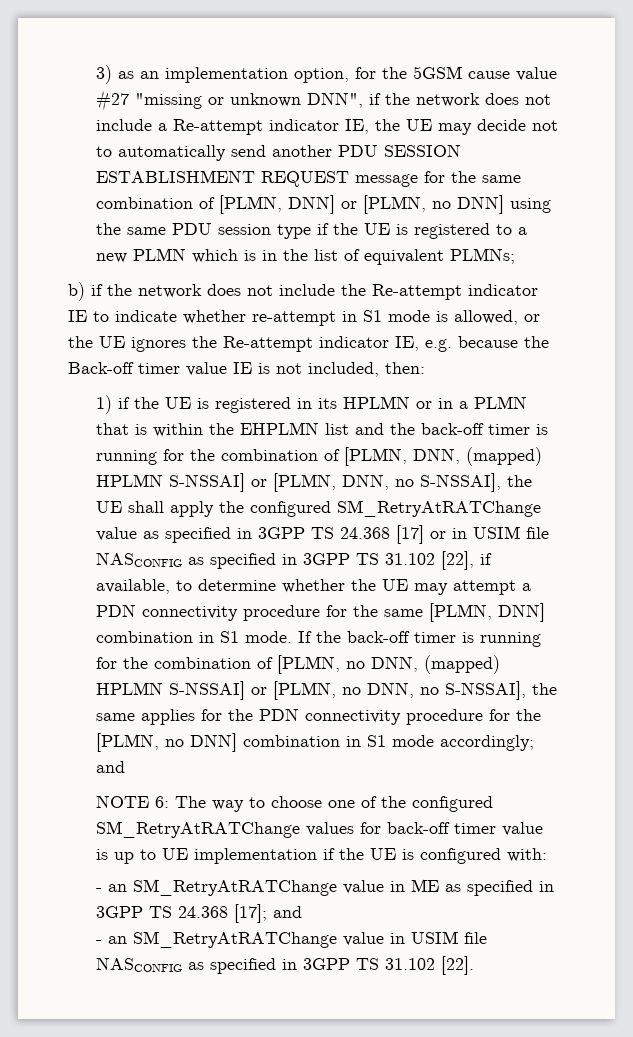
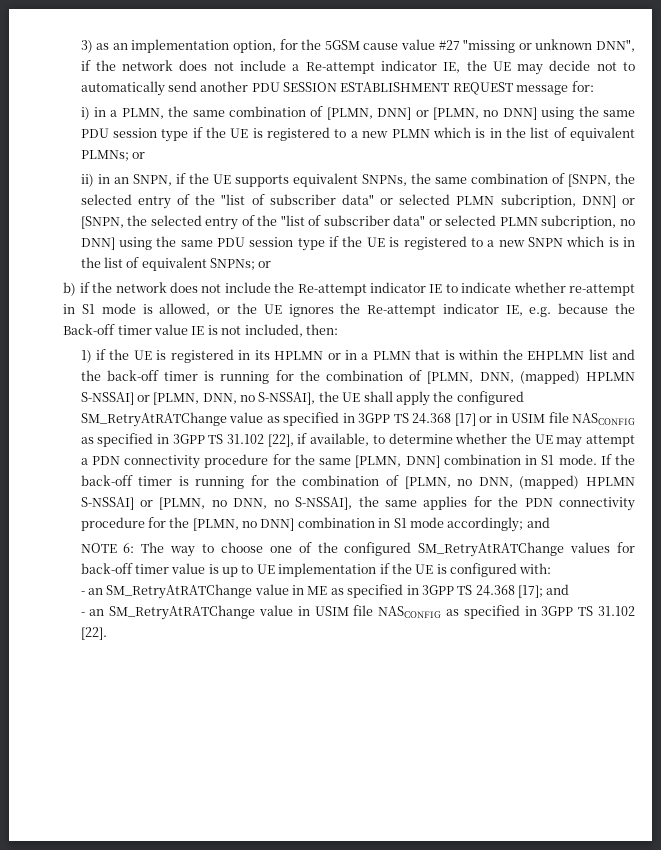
- 3) as an implementation option, for the 5GSM cause value #27 "missing or unknown DNN", if the network does not include a Re-attempt indicator IE, the UE may decide not to automatically send another PDU SESSION ESTABLISHMENT REQUEST message for the same combination of [PLMN, DNN] or [PLMN, no DNN] using the same PDU session type if the UE is registered to a new PLMN which is in the list of equivalent PLMNs;
+ 3) as an implementation option, for the 5GSM cause value #27 "missing or unknown DNN", if the network does not include a Re-attempt indicator IE, the UE may decide not to automatically send another PDU SESSION ESTABLISHMENT REQUEST message for:
+ i) in a PLMN, the same combination of [PLMN, DNN] or [PLMN, no DNN] using the same PDU session type if the UE is registered to a new PLMN which is in the list of equivalent PLMNs; or
+ ii) in an SNPN, if the UE supports equivalent SNPNs, the same combination of [SNPN, the selected entry of the "list of subscriber data" or selected PLMN subcription, DNN] or [SNPN, the selected entry of the "list of subscriber data" or selected PLMN subcription, no DNN] using the same PDU session type if the UE is registered to a new SNPN which is in the list of equivalent SNPNs; or

